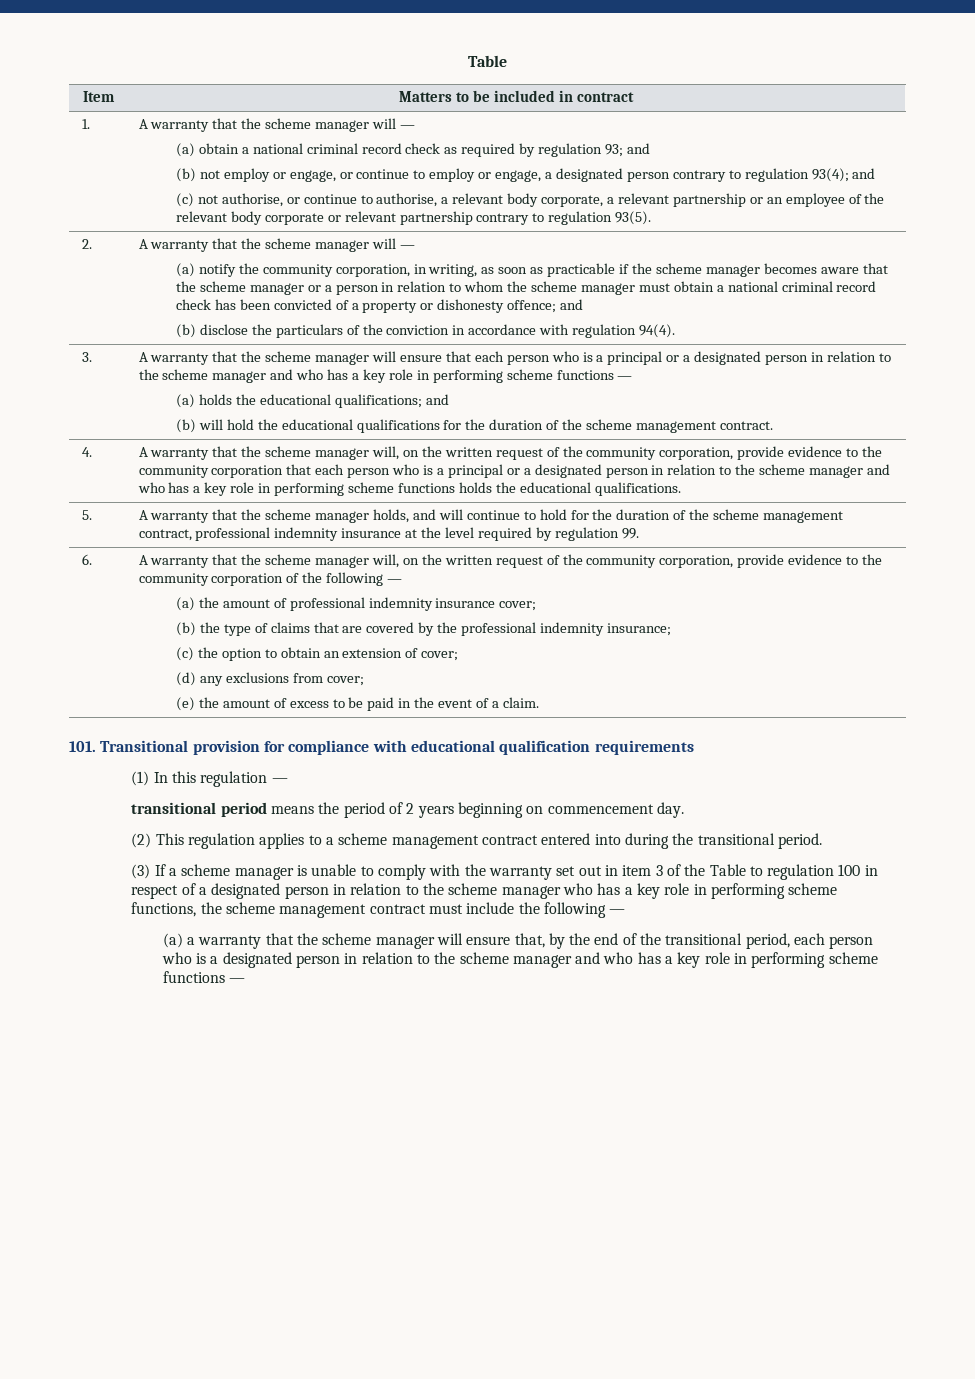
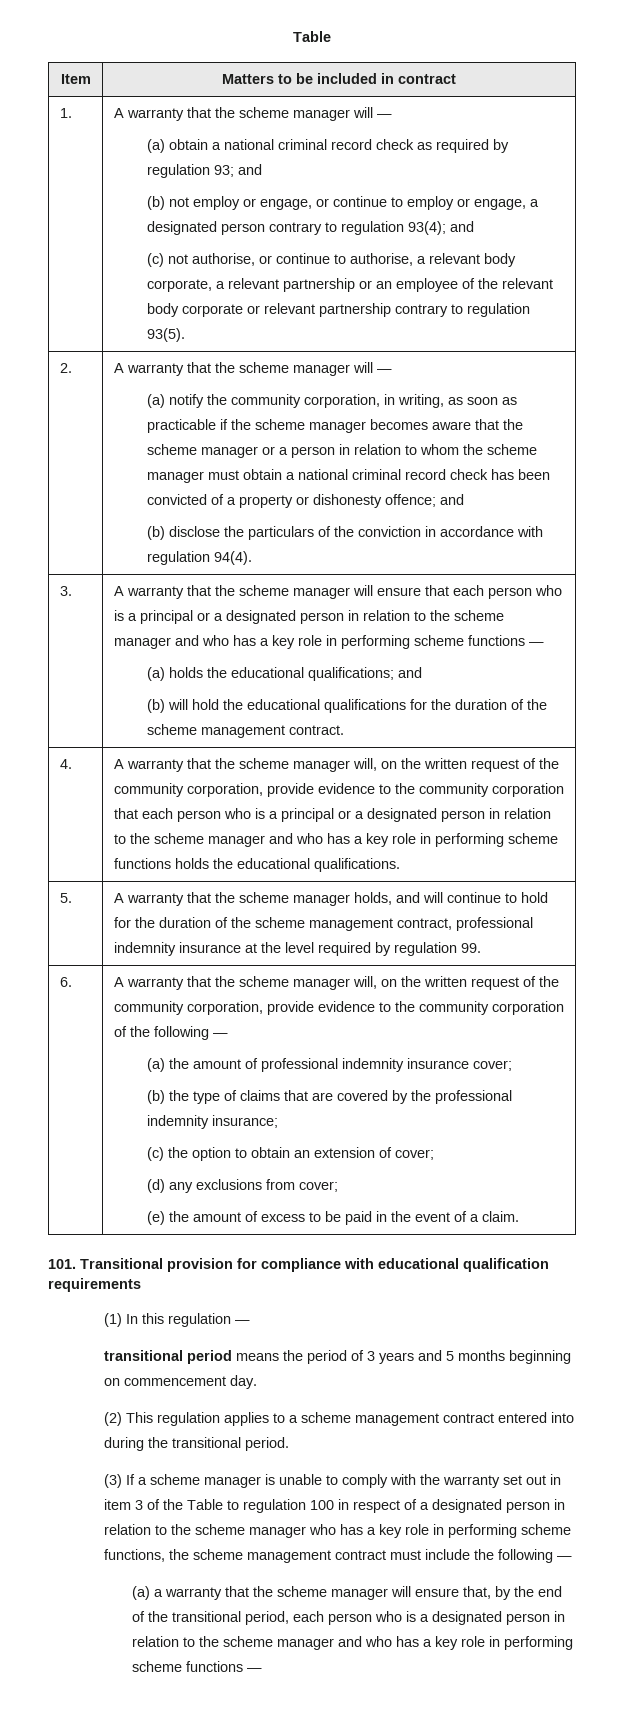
- transitional period means the period of 2 years beginning on commencement day.
+ transitional period means the period of 3 years and 5 months beginning on commencement day.

